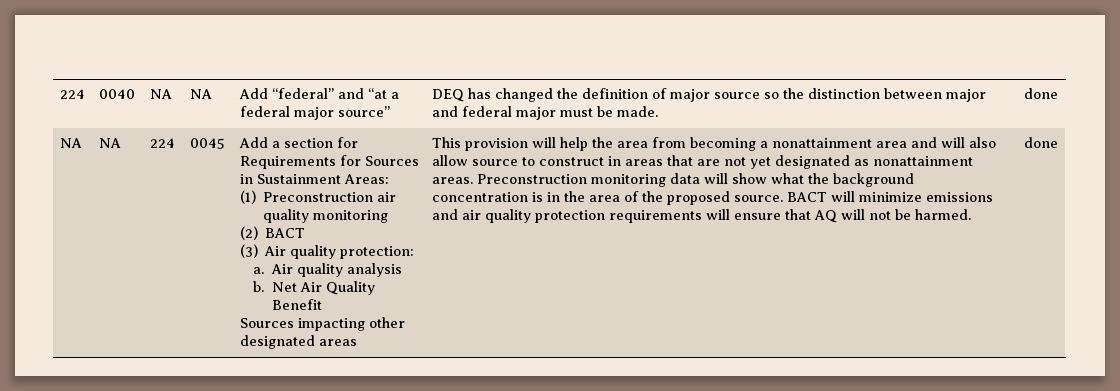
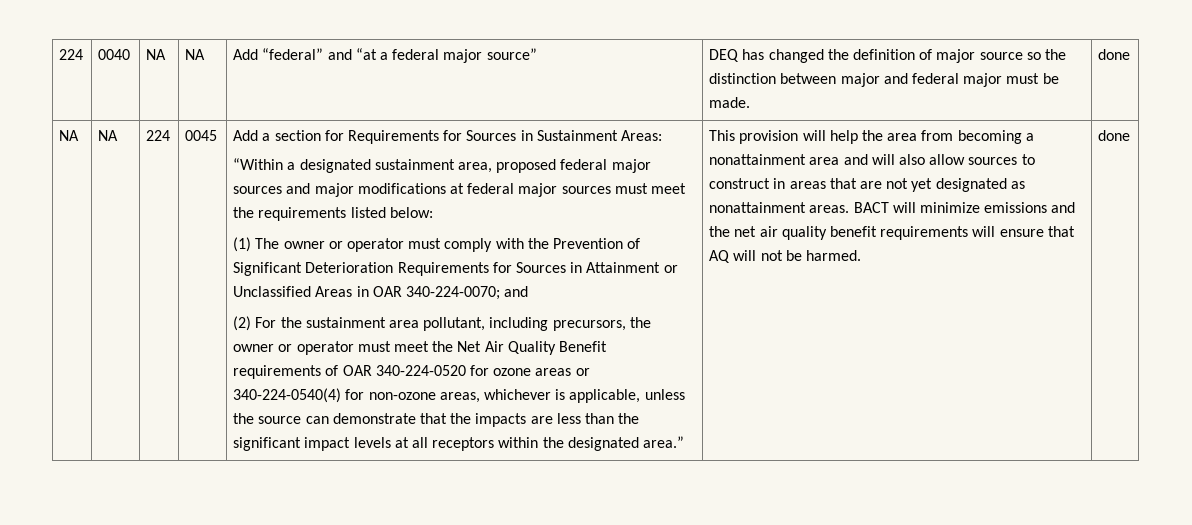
- (1) Preconstruction air quality monitoring
- (2) BACT
- (3) Air quality protection:
- a. Air quality analysis
- b. Net Air Quality Benefit
- Sources impacting other designated areas
+ “Within a designated sustainment area, proposed federal major sources and major modifications at federal major sources must meet the requirements listed below:
+ (1) The owner or operator must comply with the Prevention of Significant Deterioration Requirements for Sources in Attainment or Unclassified Areas in OAR 340-224-0070; and
+ (2) For the sustainment area pollutant, including precursors, the owner or operator must meet the Net Air Quality Benefit requirements of OAR 340-224-0520 for ozone areas or 340-224-0540(4) for non-ozone areas, whichever is applicable, unless the source can demonstrate that the impacts are less than the significant impact levels at all receptors within the designated area.”
- This provision will help the area from becoming a nonattainment area and will also allow source to construct in areas that are not yet designated as nonattainment areas.
+ This provision will help the area from becoming a nonattainment area and will also allow sources to construct in areas that are not yet designated as nonattainment areas.
- Preconstruction monitoring data will show what the background concentration is in the area of the proposed source.
- BACT will minimize emissions and air quality protection requirements will ensure that AQ will not be harmed.
+ BACT will minimize emissions and the net air quality benefit requirements will ensure that AQ will not be harmed.

